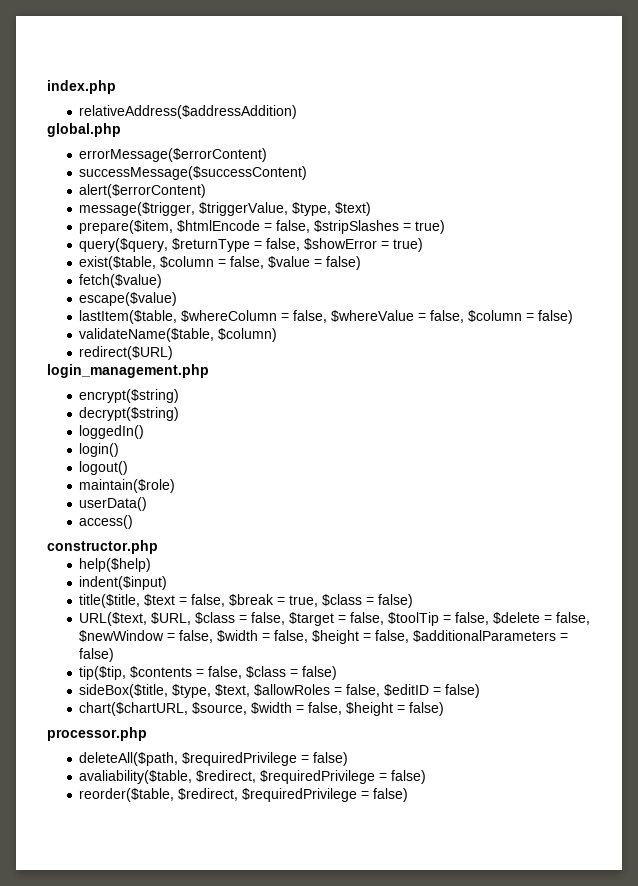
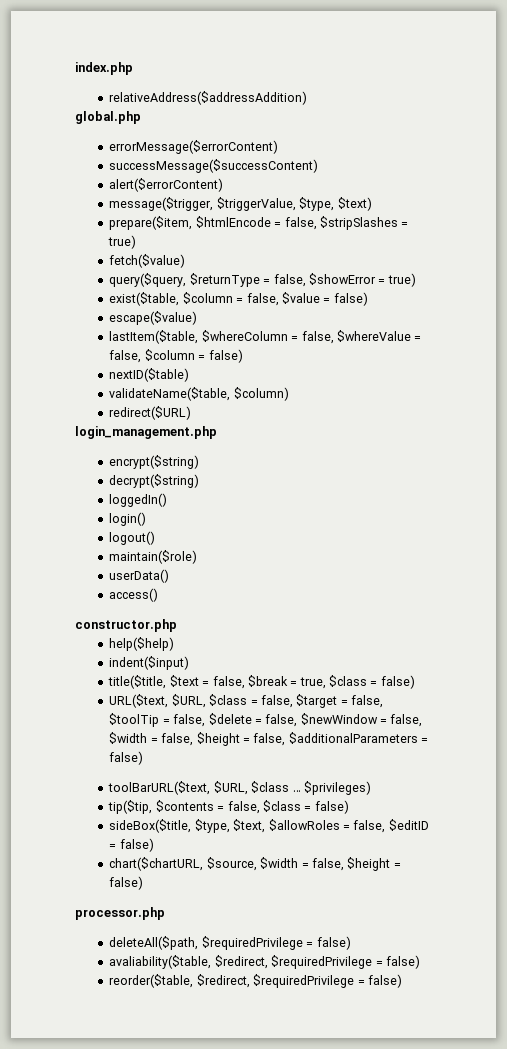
+ fetch($value)
- fetch($value)
+ nextID($table)
+ toolBarURL($text, $URL, $class … $privileges)

